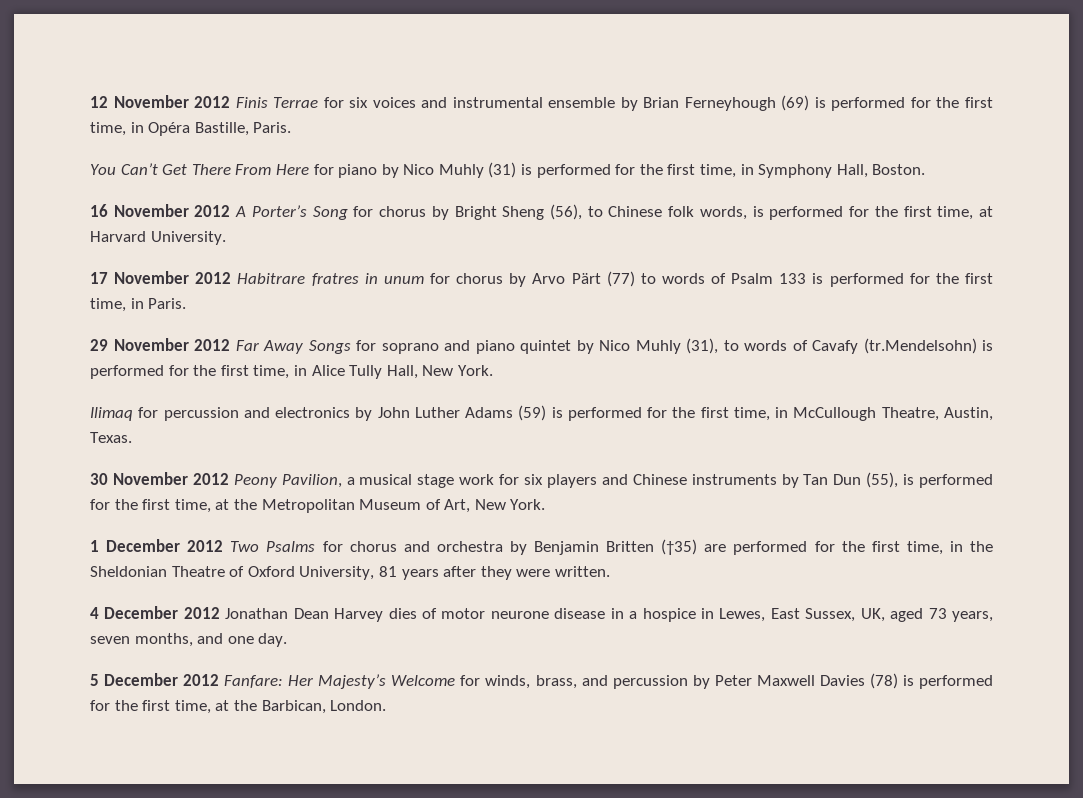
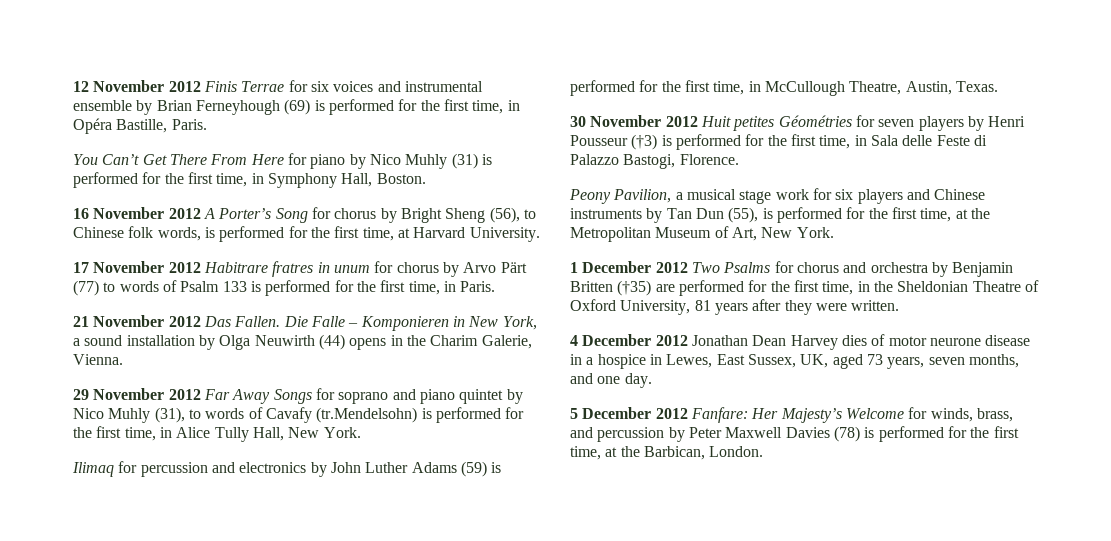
+ 21 November 2012 Das Fallen. Die Falle – Komponieren in New York, a sound installation by Olga Neuwirth (44) opens in the Charim Galerie, Vienna.
- 30 November 2012 Peony Pavilion, a musical stage work for six players and Chinese instruments by Tan Dun (55), is performed for the first time, at the Metropolitan Museum of Art, New York.
+ 30 November 2012 Huit petites Géométries for seven players by Henri Pousseur (†3) is performed for the first time, in Sala delle Feste di Palazzo Bastogi, Florence.
+ Peony Pavilion, a musical stage work for six players and Chinese instruments by Tan Dun (55), is performed for the first time, at the Metropolitan Museum of Art, New York.

